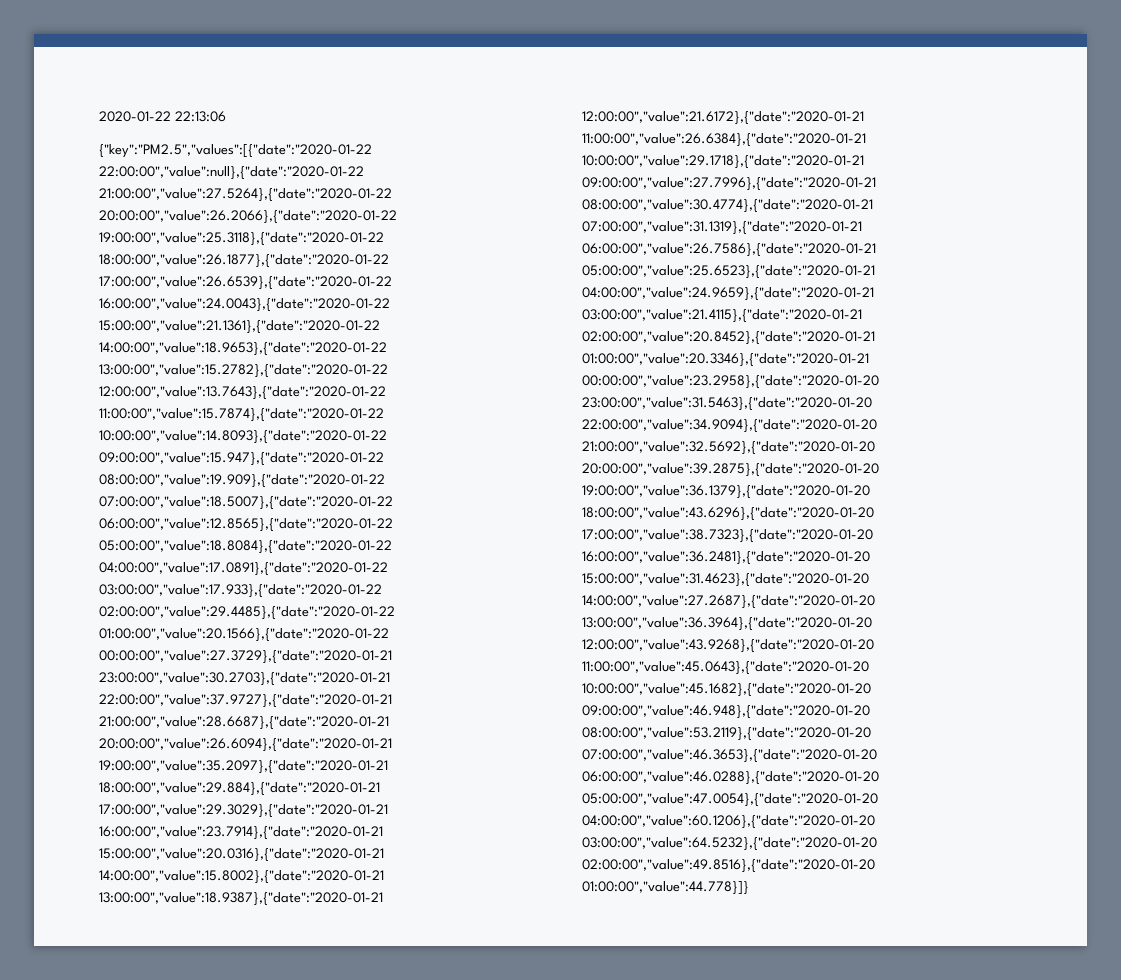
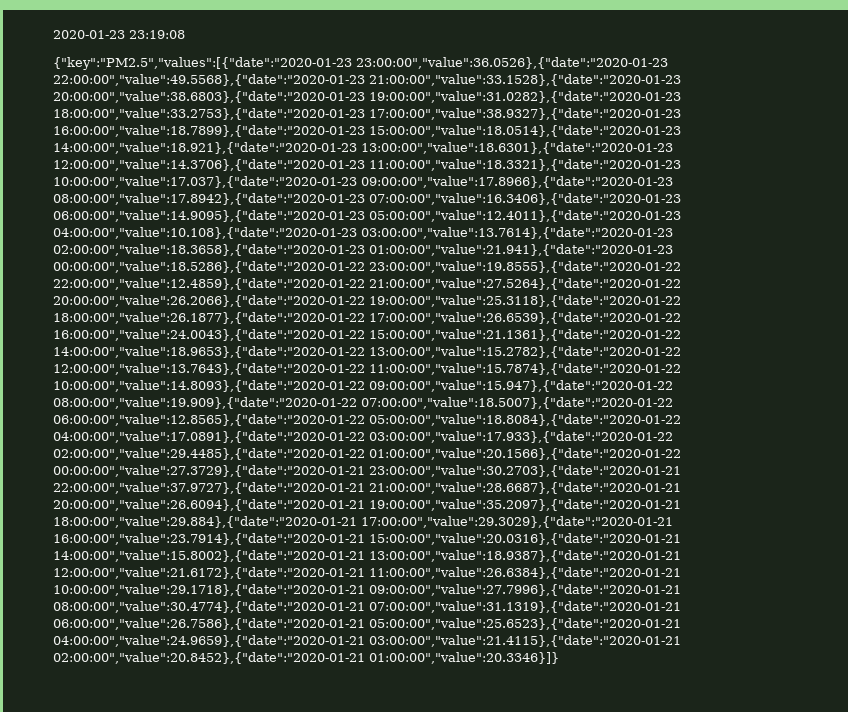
- 2020-01-22 22:13:06
- {"key":"PM2.5","values":[{"date":"2020-01-22 22:00:00","value":null},{"date":"2020-01-22 21:00:00","value":27.5264},{"date":"2020-01-22 20:00:00","value":26.2066},{"date":"2020-01-22 19:00:00","value":25.3118},{"date":"2020-01-22 18:00:00","value":26.1877},{"date":"2020-01-22 17:00:00","value":26.6539},{"date":"2020-01-22 16:00:00","value":24.0043},{"date":"2020-01-22 15:00:00","value":21.1361},{"date":"2020-01-22 14:00:00","value":18.9653},{"date":"2020-01-22 13:00:00","value":15.2782},{"date":"2020-01-22 12:00:00","value":13.7643},{"date":"2020-01-22 11:00:00","value":15.7874},{"date":"2020-01-22 10:00:00","value":14.8093},{"date":"2020-01-22 09:00:00","value":15.947},{"date":"2020-01-22 08:00:00","value":19.909},{"date":"2020-01-22 07:00:00","value":18.5007},{"date":"2020-01-22 06:00:00","value":12.8565},{"date":"2020-01-22 05:00:00","value":18.8084},{"date":"2020-01-22 04:00:00","value":17.0891},{"date":"2020-01-22 03:00:00","value":17.933},{"date":"2020-01-22 02:00:00","value":29.4485},{"date":"2020-01-22 01:00:00","value":20.1566},{"date":"2020-01-22 00:00:00","value":27.3729},{"date":"2020-01-21 23:00:00","value":30.2703},{"date":"2020-01-21 22:00:00","value":37.9727},{"date":"2020-01-21 21:00:00","value":28.6687},{"date":"2020-01-21 20:00:00","value":26.6094},{"date":"2020-01-21 19:00:00","value":35.2097},{"date":"2020-01-21 18:00:00","value":29.884},{"date":"2020-01-21 17:00:00","value":29.3029},{"date":"2020-01-21 16:00:00","value":23.7914},{"date":"2020-01-21 15:00:00","value":20.0316},{"date":"2020-01-21 14:00:00","value":15.8002},{"date":"2020-01-21 13:00:00","value":18.9387},{"date":"2020-01-21 12:00:00","value":21.6172},{"date":"2020-01-21 11:00:00","value":26.6384},{"date":"2020-01-21 10:00:00","value":29.1718},{"date":"2020-01-21 09:00:00","value":27.7996},{"date":"2020-01-21 08:00:00","value":30.4774},{"date":"2020-01-21 07:00:00","value":31.1319},{"date":"2020-01-21 06:00:00","value":26.7586},{"date":"2020-01-21 05:00:00","value":25.6523},{"date":"2020-01-21 04:00:00","value":24.9659},{"date":"2020-01-21 03:00:00","value":21.4115},{"date":"2020-01-21 02:00:00","value":20.8452},{"date":"2020-01-21 01:00:00","value":20.3346},{"date":"2020-01-21 00:00:00","value":23.2958},{"date":"2020-01-20 23:00:00","value":31.5463},{"date":"2020-01-20 22:00:00","value":34.9094},{"date":"2020-01-20 21:00:00","value":32.5692},{"date":"2020-01-20 20:00:00","value":39.2875},{"date":"2020-01-20 19:00:00","value":36.1379},{"date":"2020-01-20 18:00:00","value":43.6296},{"date":"2020-01-20 17:00:00","value":38.7323},{"date":"2020-01-20 16:00:00","value":36.2481},{"date":"2020-01-20 15:00:00","value":31.4623},{"date":"2020-01-20 14:00:00","value":27.2687},{"date":"2020-01-20 13:00:00","value":36.3964},{"date":"2020-01-20 12:00:00","value":43.9268},{"date":"2020-01-20 11:00:00","value":45.0643},{"date":"2020-01-20 10:00:00","value":45.1682},{"date":"2020-01-20 09:00:00","value":46.948},{"date":"2020-01-20 08:00:00","value":53.2119},{"date":"2020-01-20 07:00:00","value":46.3653},{"date":"2020-01-20 06:00:00","value":46.0288},{"date":"2020-01-20 05:00:00","value":47.0054},{"date":"2020-01-20 04:00:00","value":60.1206},{"date":"2020-01-20 03:00:00","value":64.5232},{"date":"2020-01-20 02:00:00","value":49.8516},{"date":"2020-01-20 01:00:00","value":44.778}]}
+ 2020-01-23 23:19:08
+ {"key":"PM2.5","values":[{"date":"2020-01-23 23:00:00","value":36.0526},{"date":"2020-01-23 22:00:00","value":49.5568},{"date":"2020-01-23 21:00:00","value":33.1528},{"date":"2020-01-23 20:00:00","value":38.6803},{"date":"2020-01-23 19:00:00","value":31.0282},{"date":"2020-01-23 18:00:00","value":33.2753},{"date":"2020-01-23 17:00:00","value":38.9327},{"date":"2020-01-23 16:00:00","value":18.7899},{"date":"2020-01-23 15:00:00","value":18.0514},{"date":"2020-01-23 14:00:00","value":18.921},{"date":"2020-01-23 13:00:00","value":18.6301},{"date":"2020-01-23 12:00:00","value":14.3706},{"date":"2020-01-23 11:00:00","value":18.3321},{"date":"2020-01-23 10:00:00","value":17.037},{"date":"2020-01-23 09:00:00","value":17.8966},{"date":"2020-01-23 08:00:00","value":17.8942},{"date":"2020-01-23 07:00:00","value":16.3406},{"date":"2020-01-23 06:00:00","value":14.9095},{"date":"2020-01-23 05:00:00","value":12.4011},{"date":"2020-01-23 04:00:00","value":10.108},{"date":"2020-01-23 03:00:00","value":13.7614},{"date":"2020-01-23 02:00:00","value":18.3658},{"date":"2020-01-23 01:00:00","value":21.941},{"date":"2020-01-23 00:00:00","value":18.5286},{"date":"2020-01-22 23:00:00","value":19.8555},{"date":"2020-01-22 22:00:00","value":12.4859},{"date":"2020-01-22 21:00:00","value":27.5264},{"date":"2020-01-22 20:00:00","value":26.2066},{"date":"2020-01-22 19:00:00","value":25.3118},{"date":"2020-01-22 18:00:00","value":26.1877},{"date":"2020-01-22 17:00:00","value":26.6539},{"date":"2020-01-22 16:00:00","value":24.0043},{"date":"2020-01-22 15:00:00","value":21.1361},{"date":"2020-01-22 14:00:00","value":18.9653},{"date":"2020-01-22 13:00:00","value":15.2782},{"date":"2020-01-22 12:00:00","value":13.7643},{"date":"2020-01-22 11:00:00","value":15.7874},{"date":"2020-01-22 10:00:00","value":14.8093},{"date":"2020-01-22 09:00:00","value":15.947},{"date":"2020-01-22 08:00:00","value":19.909},{"date":"2020-01-22 07:00:00","value":18.5007},{"date":"2020-01-22 06:00:00","value":12.8565},{"date":"2020-01-22 05:00:00","value":18.8084},{"date":"2020-01-22 04:00:00","value":17.0891},{"date":"2020-01-22 03:00:00","value":17.933},{"date":"2020-01-22 02:00:00","value":29.4485},{"date":"2020-01-22 01:00:00","value":20.1566},{"date":"2020-01-22 00:00:00","value":27.3729},{"date":"2020-01-21 23:00:00","value":30.2703},{"date":"2020-01-21 22:00:00","value":37.9727},{"date":"2020-01-21 21:00:00","value":28.6687},{"date":"2020-01-21 20:00:00","value":26.6094},{"date":"2020-01-21 19:00:00","value":35.2097},{"date":"2020-01-21 18:00:00","value":29.884},{"date":"2020-01-21 17:00:00","value":29.3029},{"date":"2020-01-21 16:00:00","value":23.7914},{"date":"2020-01-21 15:00:00","value":20.0316},{"date":"2020-01-21 14:00:00","value":15.8002},{"date":"2020-01-21 13:00:00","value":18.9387},{"date":"2020-01-21 12:00:00","value":21.6172},{"date":"2020-01-21 11:00:00","value":26.6384},{"date":"2020-01-21 10:00:00","value":29.1718},{"date":"2020-01-21 09:00:00","value":27.7996},{"date":"2020-01-21 08:00:00","value":30.4774},{"date":"2020-01-21 07:00:00","value":31.1319},{"date":"2020-01-21 06:00:00","value":26.7586},{"date":"2020-01-21 05:00:00","value":25.6523},{"date":"2020-01-21 04:00:00","value":24.9659},{"date":"2020-01-21 03:00:00","value":21.4115},{"date":"2020-01-21 02:00:00","value":20.8452},{"date":"2020-01-21 01:00:00","value":20.3346}]}

